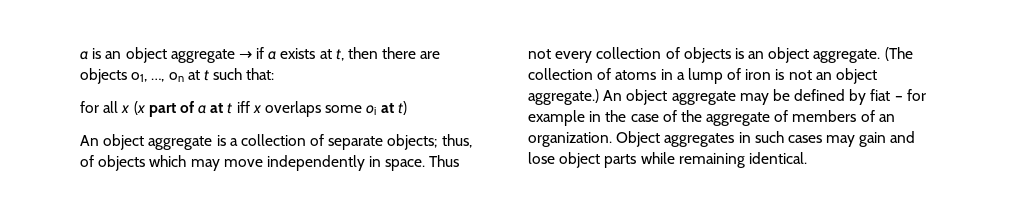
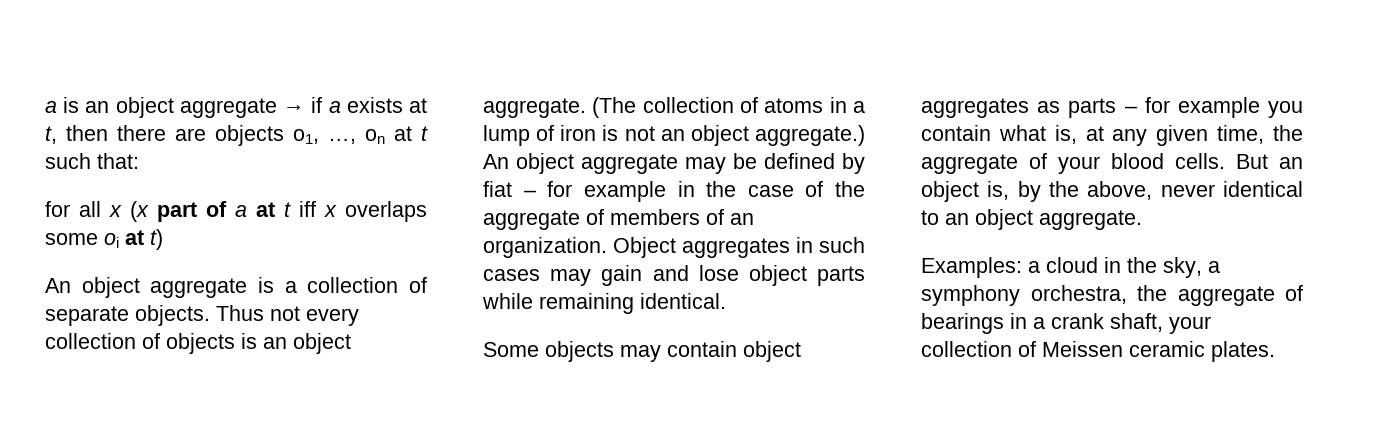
- An object aggregate is a collection of separate objects; thus, of objects which may move independently in space.
+ An object aggregate is a collection of separate objects.
+ Some objects may contain object aggregates as parts – for example you contain what is, at any given time, the aggregate of your blood cells. But an object is, by the above, never identical to an object aggregate.
+ Examples: a cloud in the sky, a symphony orchestra, the aggregate of bearings in a crank shaft, your collection of Meissen ceramic plates.

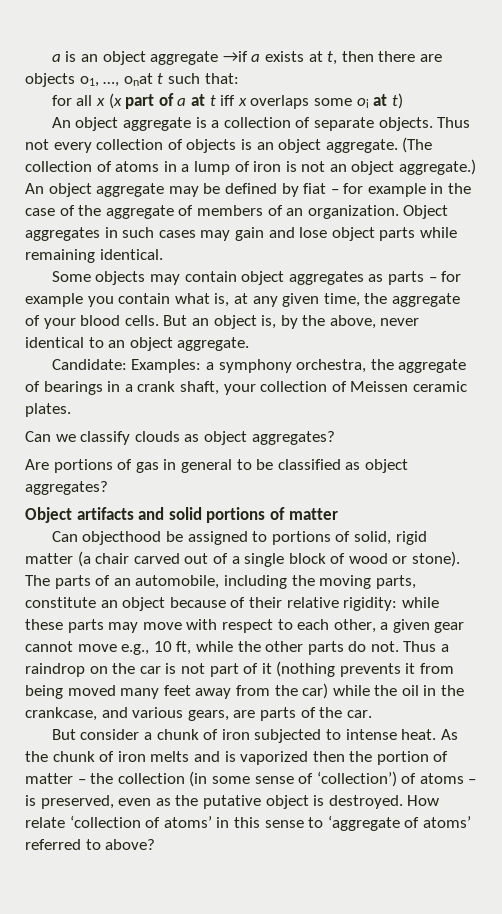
- a is an object aggregate → if a exists at t, then there are objects o1, …, on at t such that:
+ a is an object aggregate →if a exists at t, then there are objects o1, …, onat t such that:
- Examples: a cloud in the sky, a symphony orchestra, the aggregate of bearings in a crank shaft, your collection of Meissen ceramic plates.
+ Candidate: Examples: a symphony orchestra, the aggregate of bearings in a crank shaft, your collection of Meissen ceramic plates.
+ Can we classify clouds as object aggregates?
+ Are portions of gas in general to be classified as object aggregates?
+ Object artifacts and solid portions of matter
+ Can objecthood be assigned to portions of solid, rigid matter (a chair carved out of a single block of wood or stone). The parts of an automobile, including the moving parts, constitute an object because of their relative rigidity: while these parts may move with respect to each other, a given gear cannot move e.g., 10 ft, while the other parts do not. Thus a raindrop on the car is not part of it (nothing prevents it from being moved many feet away from the car) while the oil in the crankcase, and various gears, are parts of the car.
+ But consider a chunk of iron subjected to intense heat. As the chunk of iron melts and is vaporized then the portion of matter – the collection (in some sense of ‘collection’) of atoms – is preserved, even as the putative object is destroyed. How relate ‘collection of atoms’ in this sense to ‘aggregate of atoms’ referred to above?

